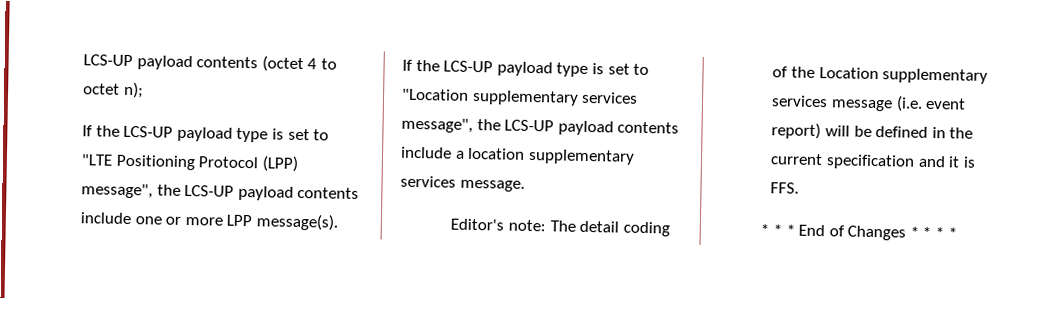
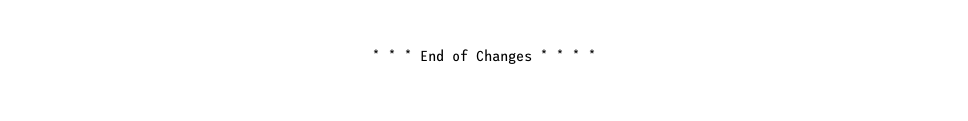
- LCS-UP payload contents (octet 4 to octet n);
- If the LCS-UP payload type is set to "LTE Positioning Protocol (LPP) message", the LCS-UP payload contents include one or more LPP message(s).
- If the LCS-UP payload type is set to "Location supplementary services message", the LCS-UP payload contents include a location supplementary services message.
- Editor's note: The detail coding of the Location supplementary services message (i.e. event report) will be defined in the current specification and it is FFS.

